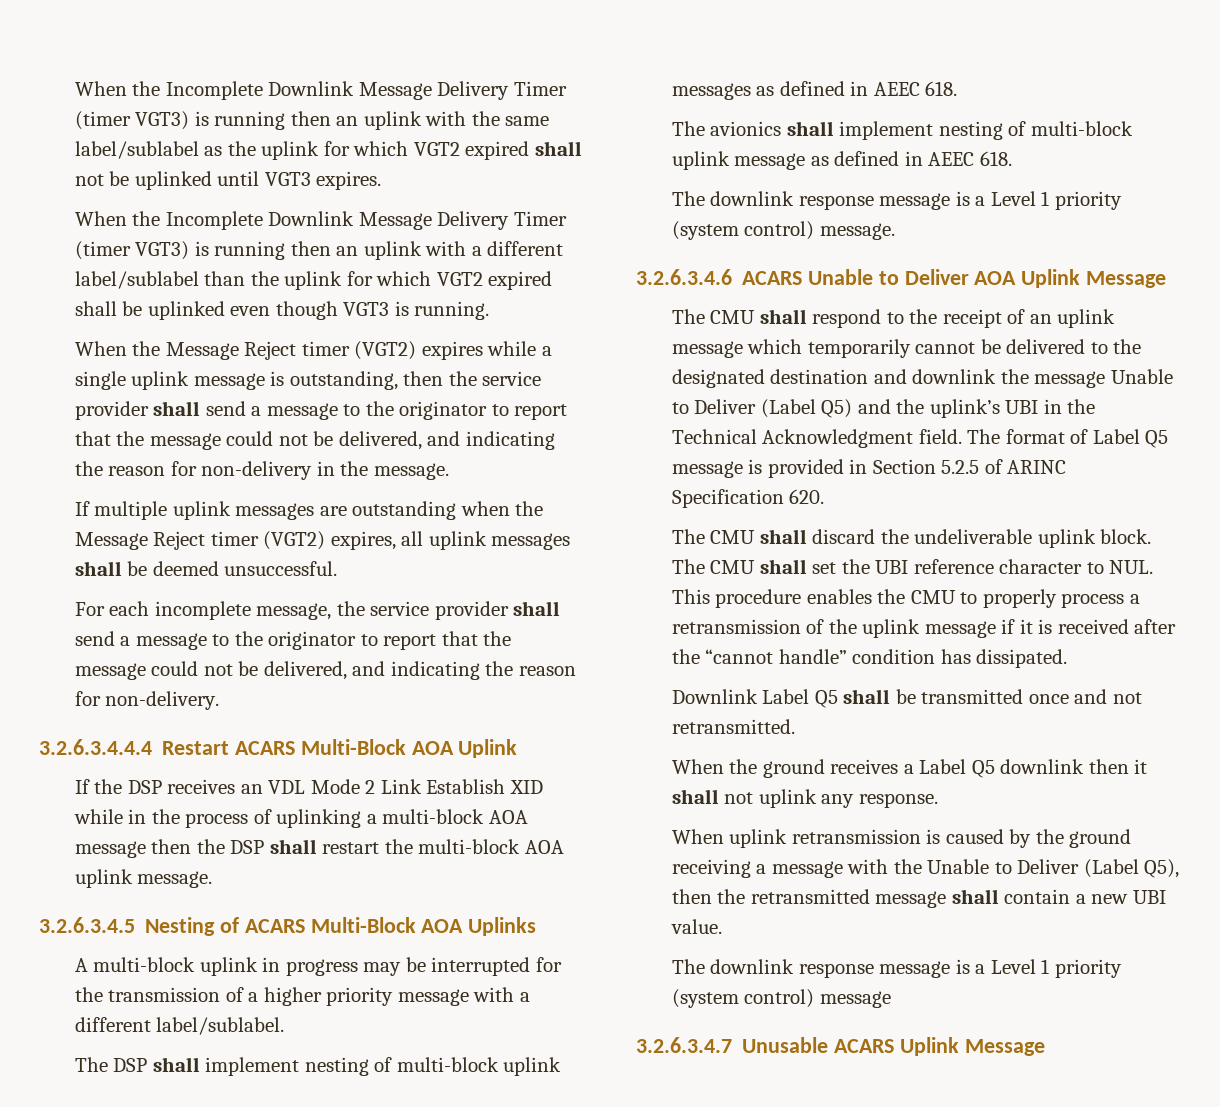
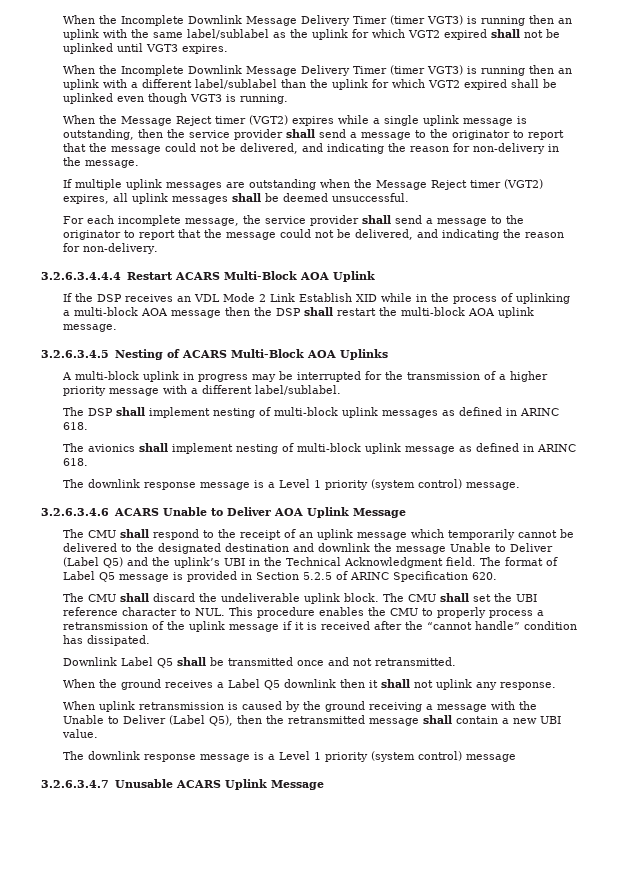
- The DSP shall implement nesting of multi-block uplink messages as defined in AEEC 618.
+ The DSP shall implement nesting of multi-block uplink messages as defined in ARINC 618.
- The avionics shall implement nesting of multi-block uplink message as defined in AEEC 618.
+ The avionics shall implement nesting of multi-block uplink message as defined in ARINC 618.

